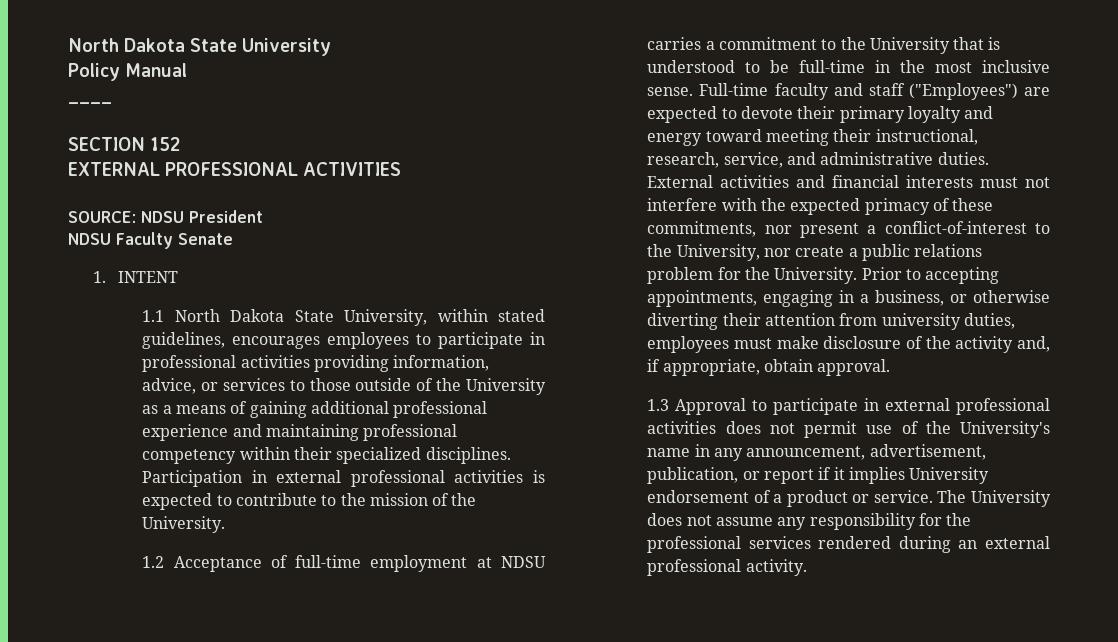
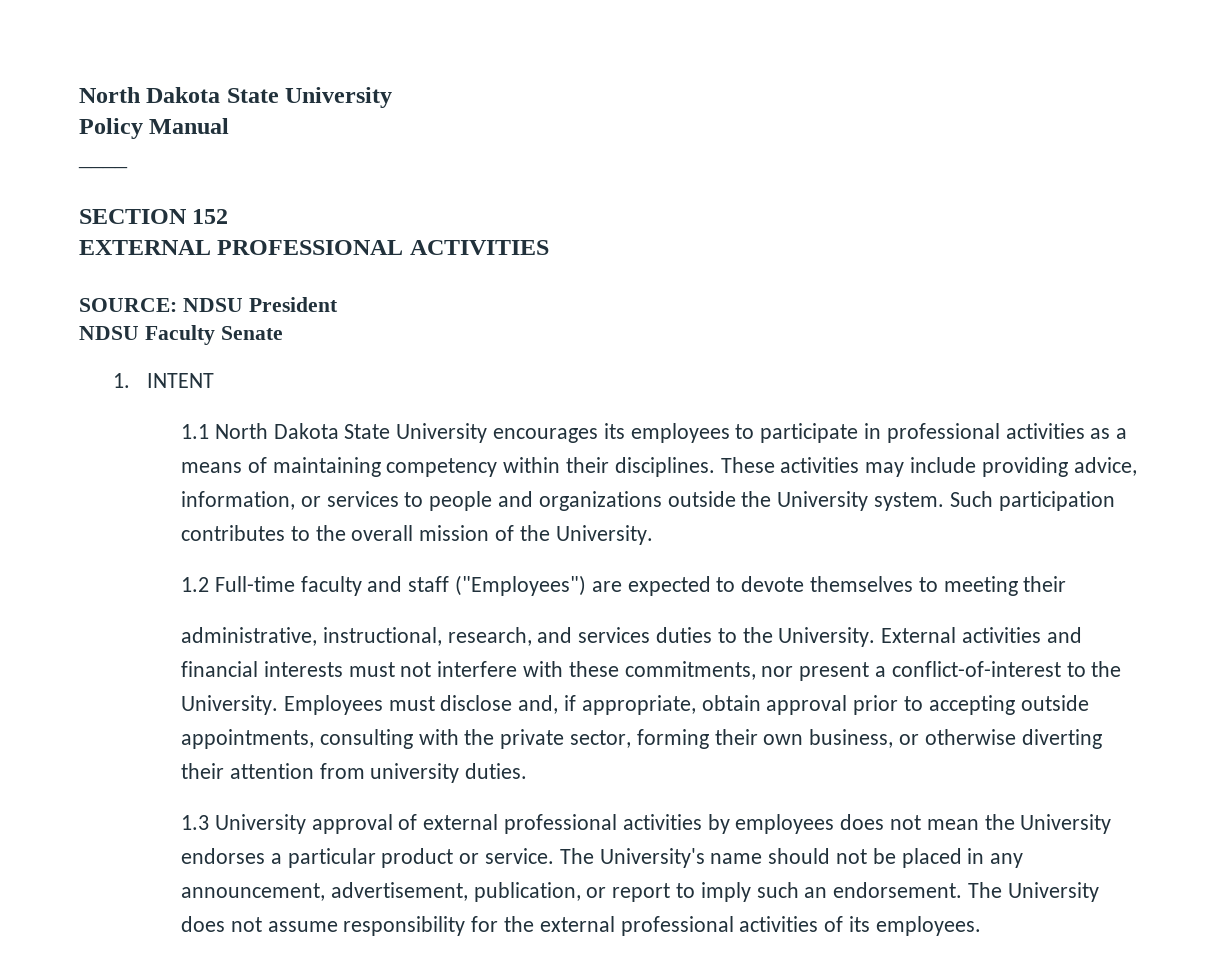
- 1.1 North Dakota State University, within stated guidelines, encourages employees to participate in professional activities providing information, advice, or services to those outside of the University as a means of gaining additional professional experience and maintaining professional competency within their specialized disciplines. Participation in external professional activities is expected to contribute to the mission of the University.
+ 1.1 North Dakota State University encourages its employees to participate in professional activities as a means of maintaining competency within their disciplines. These activities may include providing advice, information, or services to people and organizations outside the University system. Such participation contributes to the overall mission of the University.
- 1.2 Acceptance of full-time employment at NDSU carries a commitment to the University that is understood to be full-time in the most inclusive sense. Full-time faculty and staff ("Employees") are expected to devote their primary loyalty and energy toward meeting their instructional, research, service, and administrative duties.
+ 1.2 Full-time faculty and staff ("Employees") are expected to devote themselves to meeting their
+ administrative, instructional, research, and services duties to the University.
- External activities and financial interests must not interfere with the expected primacy of these commitments, nor present a conflict-of-interest to the University, nor create a public relations problem for the University. Prior to accepting appointments, engaging in a business, or otherwise diverting their attention from university duties, employees must make disclosure of the activity and, if appropriate, obtain approval.
- 1.3 Approval to participate in external professional activities does not permit use of the University's name in any announcement, advertisement, publication, or report if it implies University endorsement of a product or service.
+ External activities and financial interests must not interfere with these commitments, nor present a conflict-of-interest to the University. Employees must disclose and, if appropriate, obtain approval prior to accepting outside appointments, consulting with the private sector, forming their own business, or otherwise diverting their attention from university duties.
+ 1.3 University approval of external professional activities by employees does not mean the University endorses a particular product or service. The University's name should not be placed in any announcement, advertisement, publication, or report to imply such an endorsement.
- The University does not assume any responsibility for the professional services rendered during an external professional activity.
+ The University does not assume responsibility for the external professional activities of its employees.

